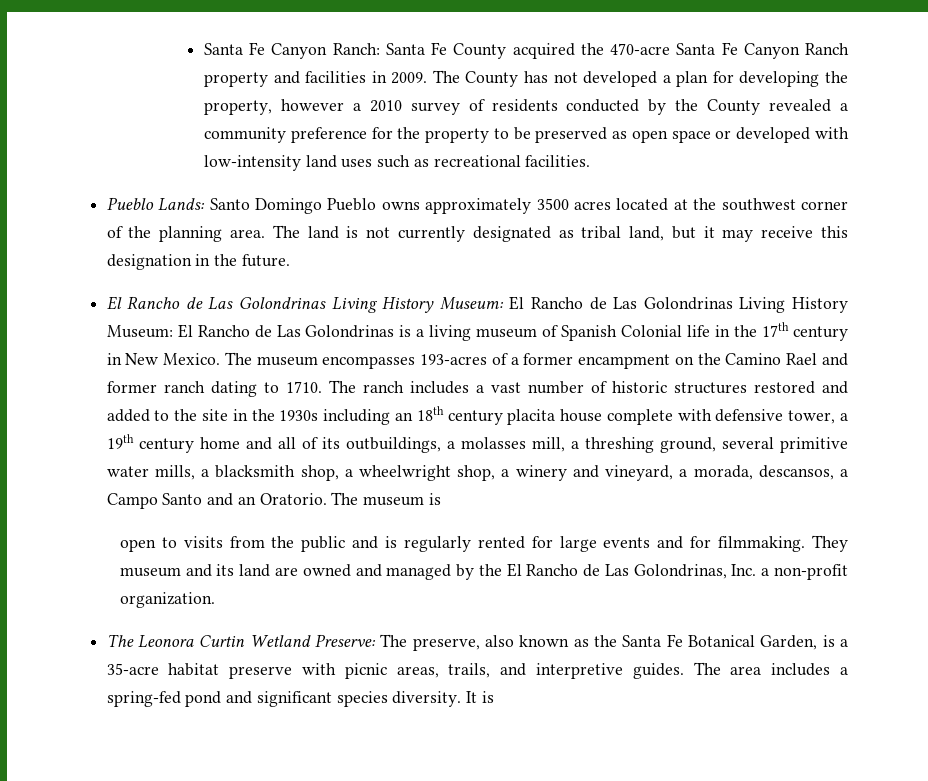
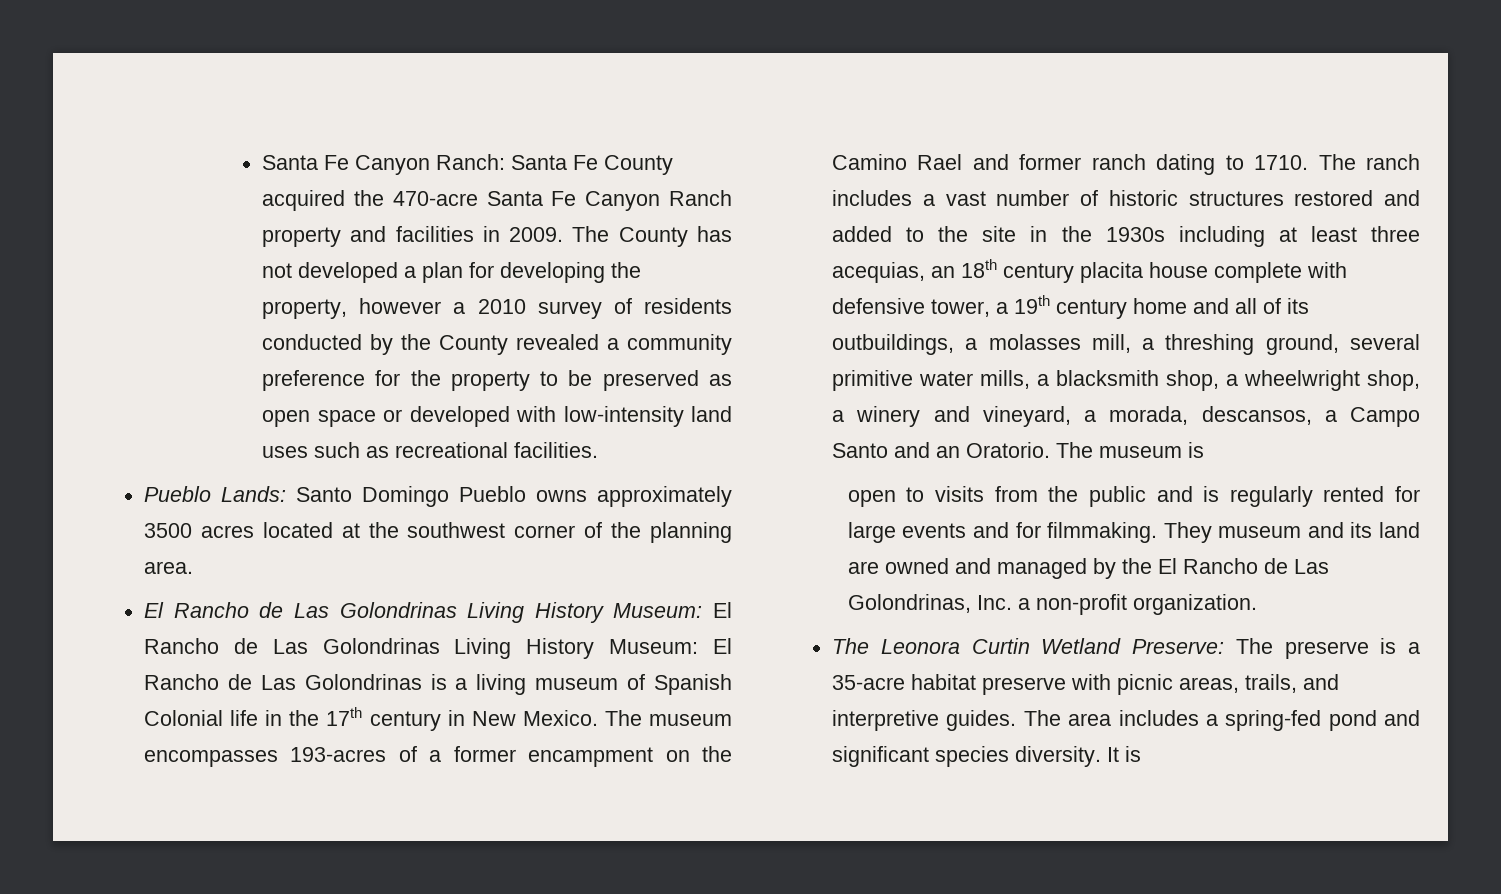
- The land is not currently designated as tribal land, but it may receive this designation in the future.
- The ranch includes a vast number of historic structures restored and added to the site in the 1930s including an 18th century placita house complete with defensive tower, a 19th century home and all of its outbuildings, a molasses mill, a threshing ground, several primitive water mills, a blacksmith shop, a wheelwright shop, a winery and vineyard, a morada, descansos, a Campo Santo and an Oratorio.
+ The ranch includes a vast number of historic structures restored and added to the site in the 1930s including at least three acequias, an 18th century placita house complete with defensive tower, a 19th century home and all of its outbuildings, a molasses mill, a threshing ground, several primitive water mills, a blacksmith shop, a wheelwright shop, a winery and vineyard, a morada, descansos, a Campo Santo and an Oratorio.
- The Leonora Curtin Wetland Preserve: The preserve, also known as the Santa Fe Botanical Garden, is a 35-acre habitat preserve with picnic areas, trails, and interpretive guides.
+ The Leonora Curtin Wetland Preserve: The preserve is a 35-acre habitat preserve with picnic areas, trails, and interpretive guides.

